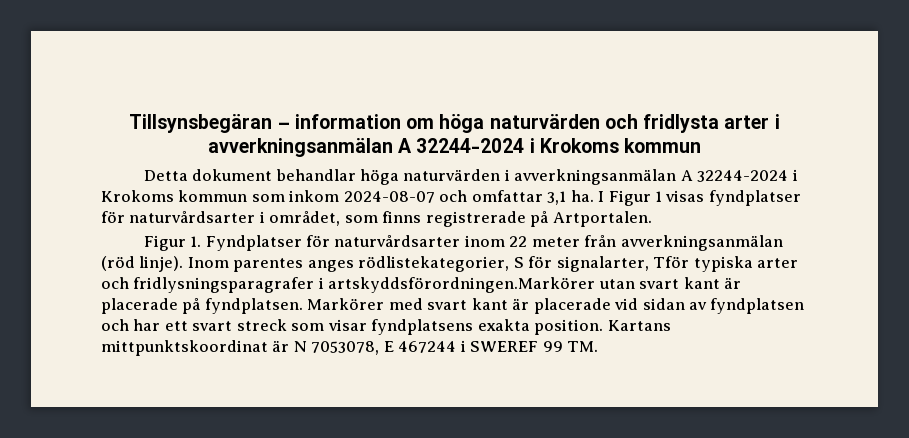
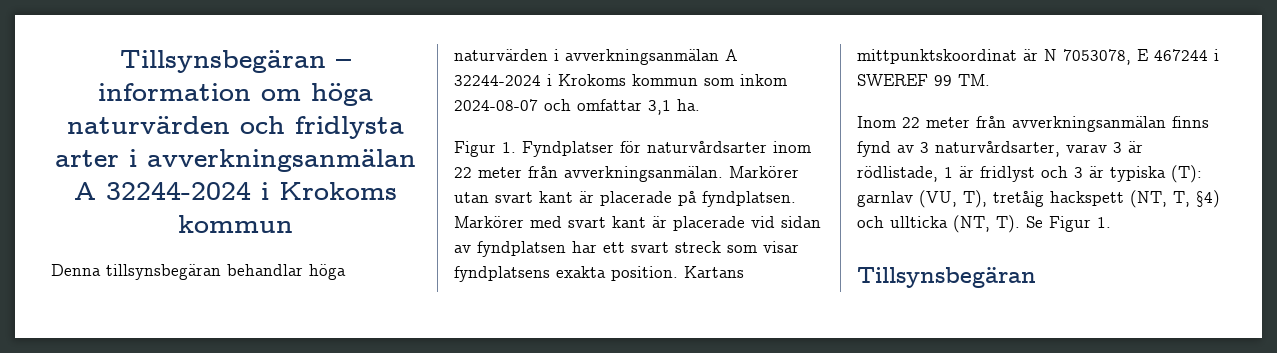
- Detta dokument behandlar höga naturvärden i avverkningsanmälan A 32244-2024 i Krokoms kommun som inkom 2024-08-07 och omfattar 3,1 ha. I Figur 1 visas fyndplatser för naturvårdsarter i området, som finns registrerade på Artportalen.
+ Denna tillsynsbegäran behandlar höga naturvärden i avverkningsanmälan A 32244-2024 i Krokoms kommun som inkom 2024-08-07 och omfattar 3,1 ha.
- Figur 1. Fyndplatser för naturvårdsarter inom 22 meter från avverkningsanmälan (röd linje). Inom parentes anges rödlistekategorier, S för signalarter, Tför typiska arter och fridlysningsparagrafer i artskyddsförordningen.Markörer utan svart kant är placerade på fyndplatsen.
+ Figur 1. Fyndplatser för naturvårdsarter inom 22 meter från avverkningsanmälan. Markörer utan svart kant är placerade på fyndplatsen.
- Markörer med svart kant är placerade vid sidan av fyndplatsen och har ett svart streck som visar fyndplatsens exakta position.
+ Markörer med svart kant är placerade vid sidan av fyndplatsen har ett svart streck som visar fyndplatsens exakta position.
+ Inom 22 meter från avverkningsanmälan finns fynd av 3 naturvårdsarter, varav 3 är rödlistade, 1 är fridlyst och 3 är typiska (T): garnlav (VU, T), tretåig hackspett (NT, T, §4) och ullticka (NT, T). Se Figur 1.
+ Tillsynsbegäran

